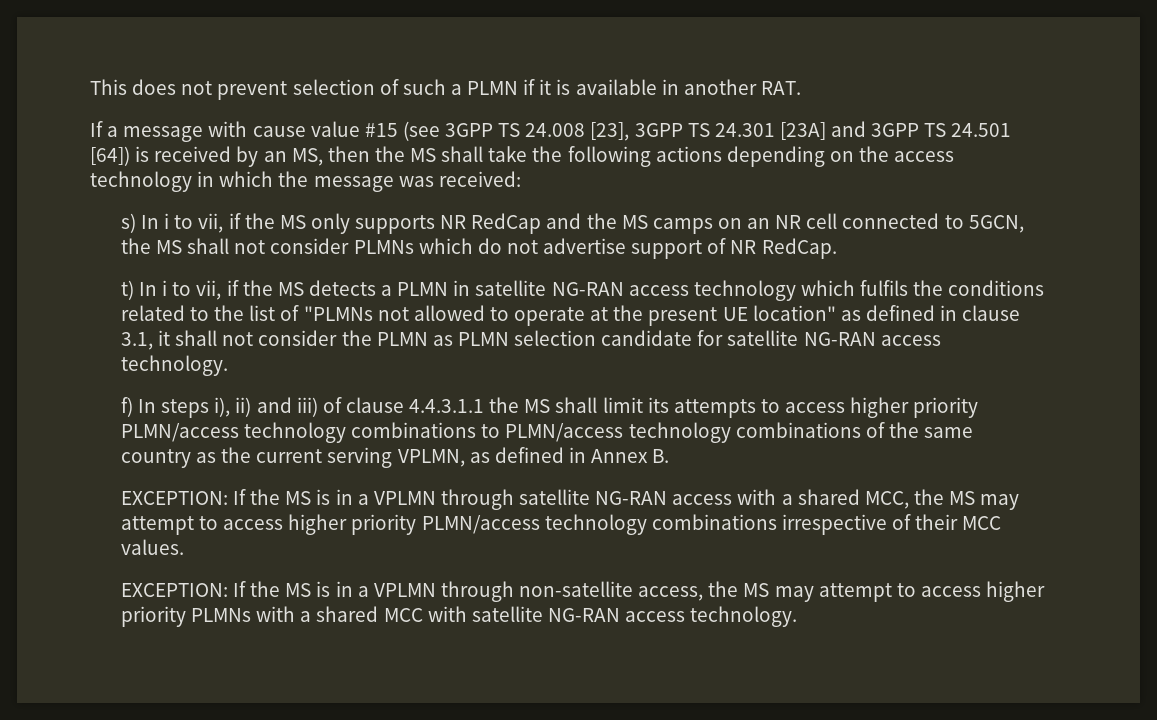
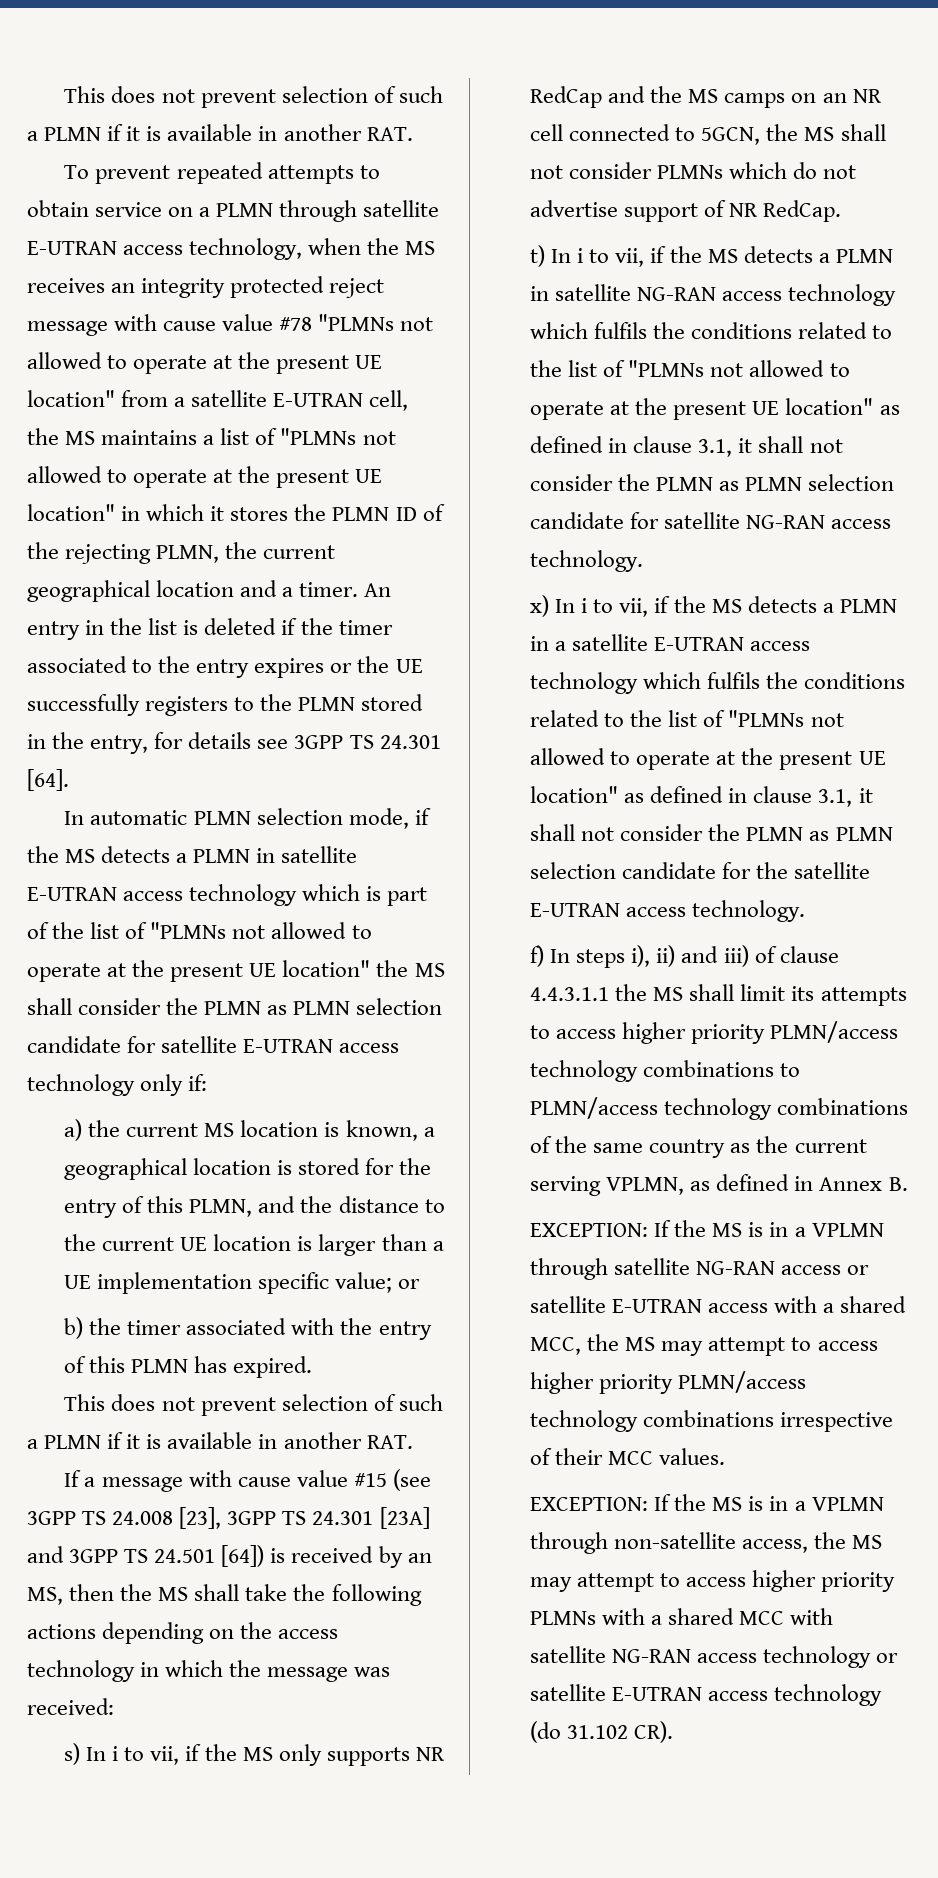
+ To prevent repeated attempts to obtain service on a PLMN through satellite E-UTRAN access technology, when the MS receives an integrity protected reject message with cause value #78 "PLMNs not allowed to operate at the present UE location" from a satellite E-UTRAN cell, the MS maintains a list of "PLMNs not allowed to operate at the present UE location" in which it stores the PLMN ID of the rejecting PLMN, the current geographical location and a timer. An entry in the list is deleted if the timer associated to the entry expires or the UE successfully registers to the PLMN stored in the entry, for details see 3GPP TS 24.301 [64].
+ In automatic PLMN selection mode, if the MS detects a PLMN in satellite E-UTRAN access technology which is part of the list of "PLMNs not allowed to operate at the present UE location" the MS shall consider the PLMN as PLMN selection candidate for satellite E-UTRAN access technology only if:
+ a) the current MS location is known, a geographical location is stored for the entry of this PLMN, and the distance to the current UE location is larger than a UE implementation specific value; or
+ b) the timer associated with the entry of this PLMN has expired.
+ This does not prevent selection of such a PLMN if it is available in another RAT.
+ x) In i to vii, if the MS detects a PLMN in a satellite E-UTRAN access technology which fulfils the conditions related to the list of "PLMNs not allowed to operate at the present UE location" as defined in clause 3.1, it shall not consider the PLMN as PLMN selection candidate for the satellite E-UTRAN access technology.
- EXCEPTION: If the MS is in a VPLMN through satellite NG-RAN access with a shared MCC, the MS may attempt to access higher priority PLMN/access technology combinations irrespective of their MCC values.
+ EXCEPTION: If the MS is in a VPLMN through satellite NG-RAN access or satellite E-UTRAN access with a shared MCC, the MS may attempt to access higher priority PLMN/access technology combinations irrespective of their MCC values.
- EXCEPTION: If the MS is in a VPLMN through non-satellite access, the MS may attempt to access higher priority PLMNs with a shared MCC with satellite NG-RAN access technology.
+ EXCEPTION: If the MS is in a VPLMN through non-satellite access, the MS may attempt to access higher priority PLMNs with a shared MCC with satellite NG-RAN access technology or satellite E-UTRAN access technology (do 31.102 CR).

